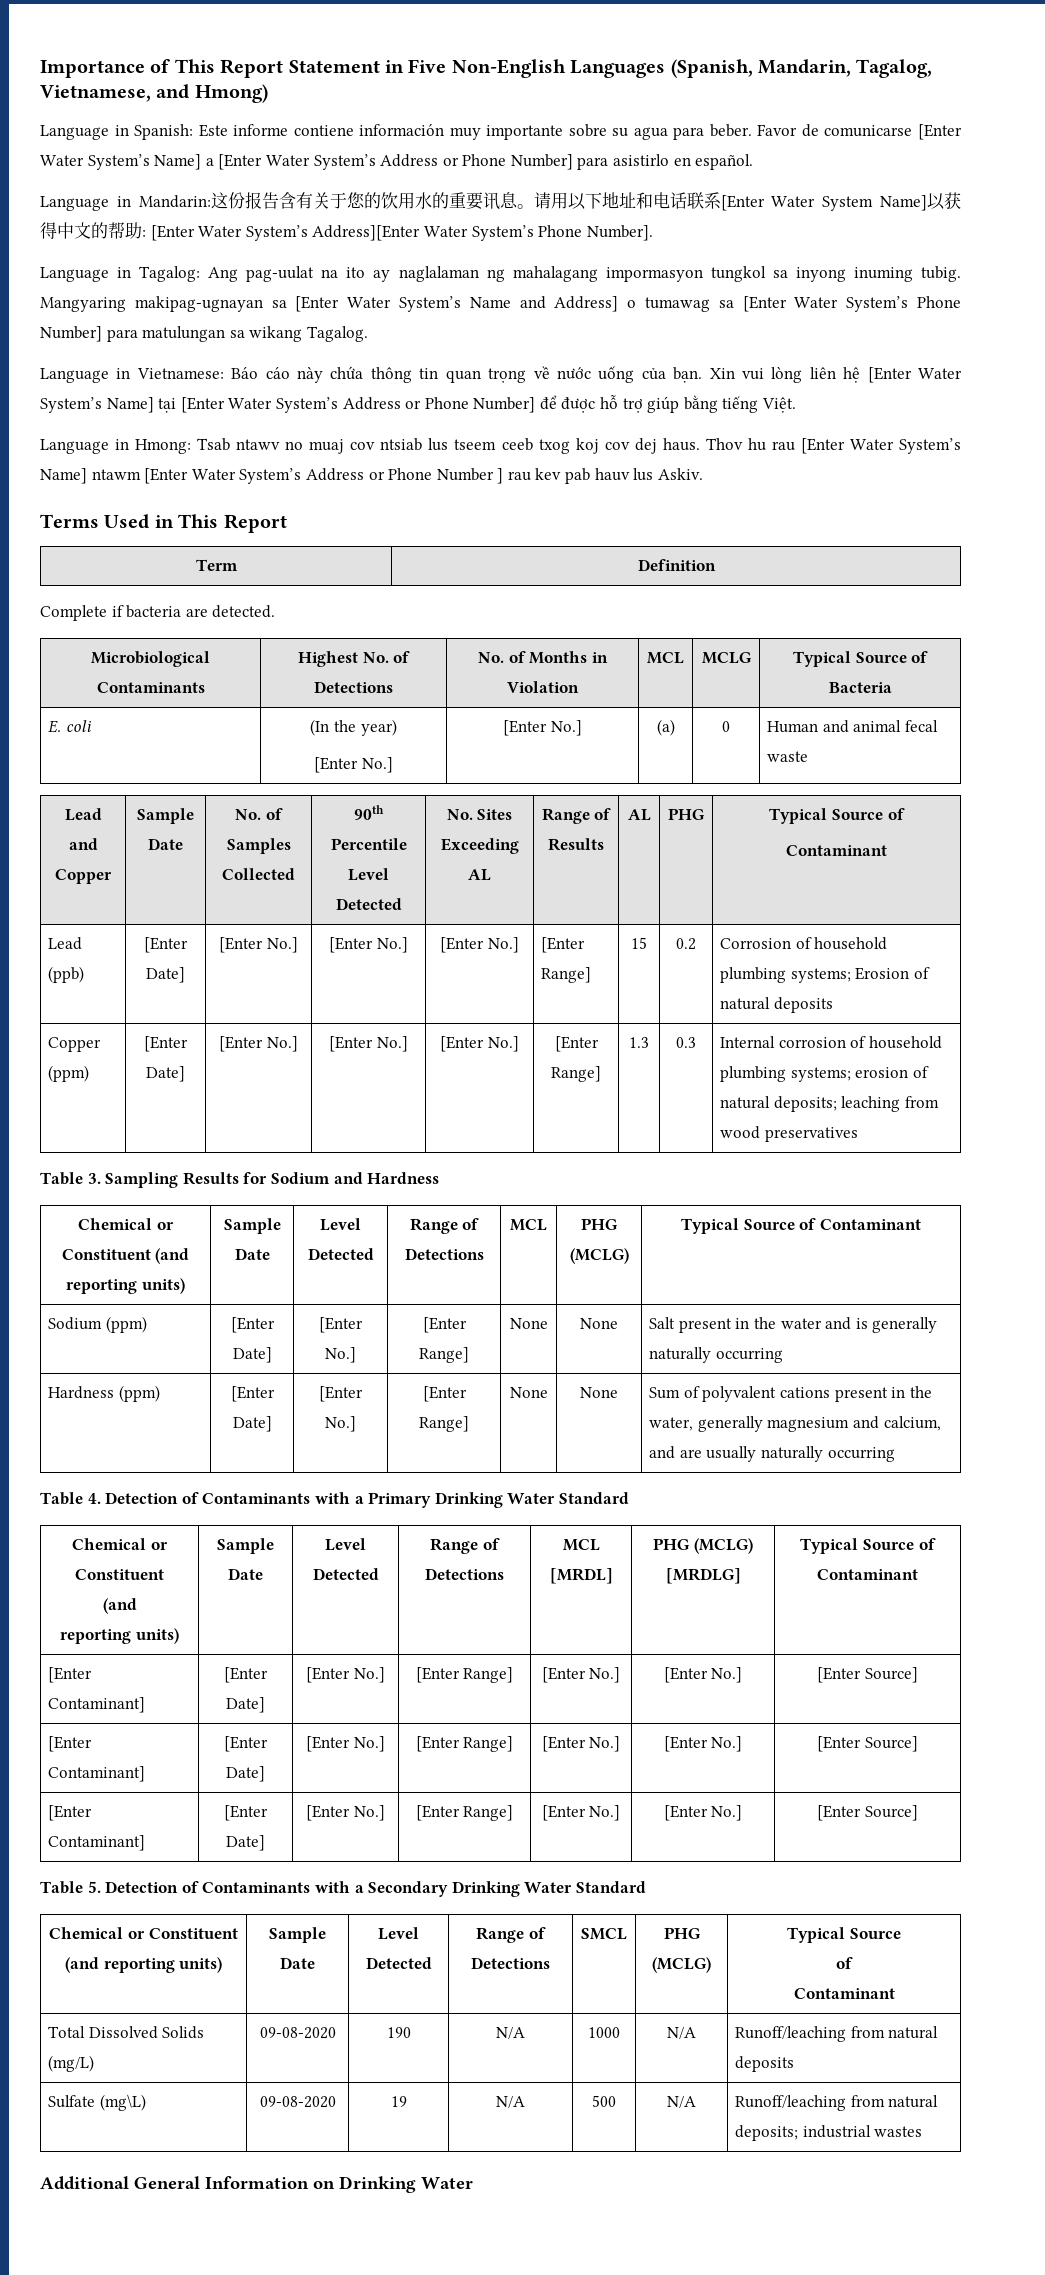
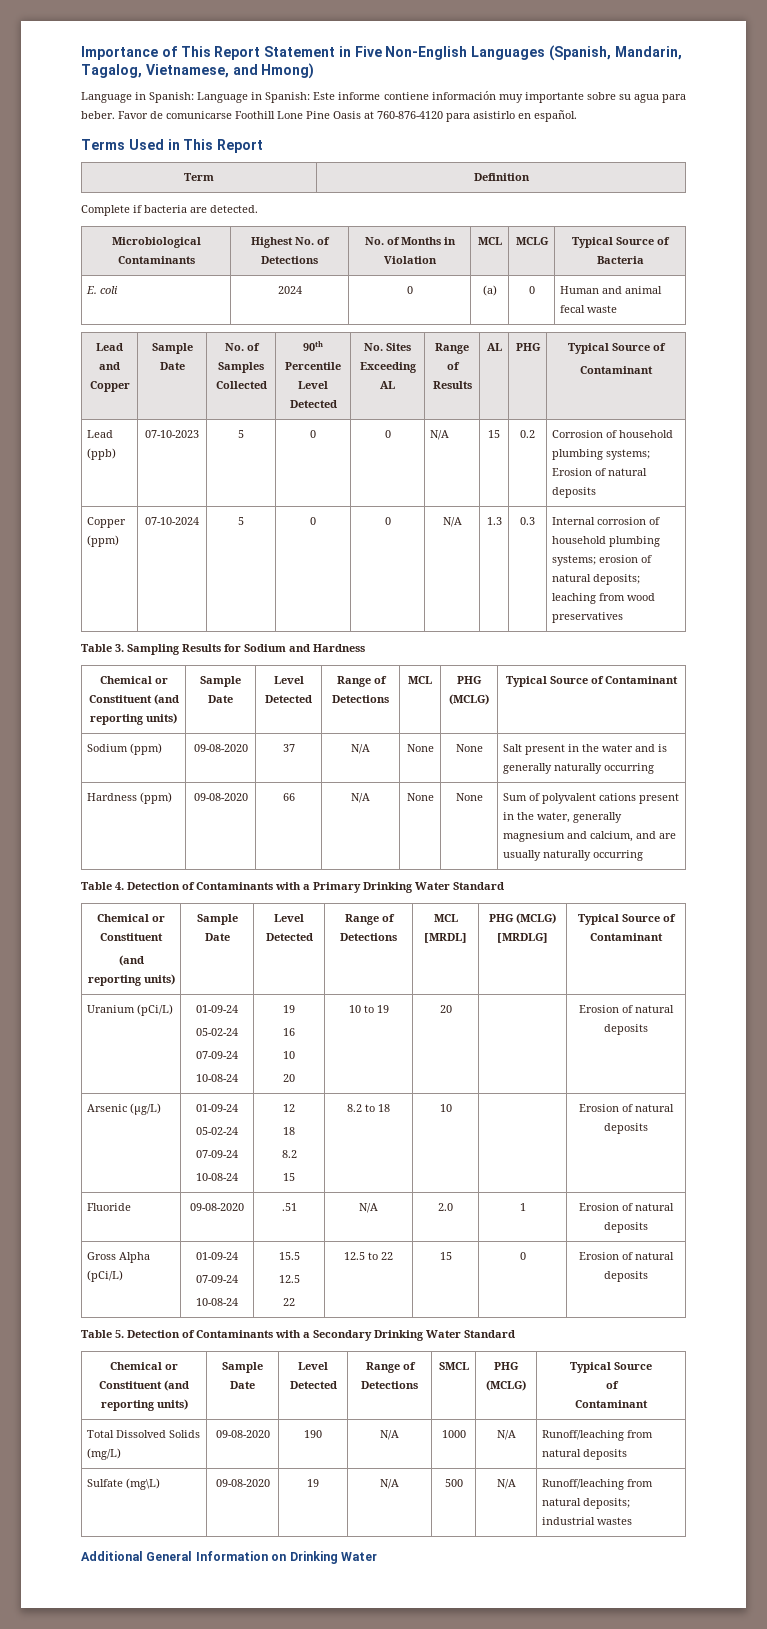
- Language in Spanish: Este informe contiene información muy importante sobre su agua para beber.
+ Language in Spanish: Language in Spanish: Este informe contiene información muy importante sobre su agua para beber.
- Favor de comunicarse [Enter Water System’s Name] a [Enter Water System’s Address or Phone Number] para asistirlo en español.
- Language in Mandarin:这份报告含有关于您的饮用水的重要讯息。请用以下地址和电话联系[Enter Water System Name]以获得中文的帮助: [Enter Water System’s Address][Enter Water System’s Phone Number].
- Language in Tagalog: Ang pag-uulat na ito ay naglalaman ng mahalagang impormasyon tungkol sa inyong inuming tubig. Mangyaring makipag-ugnayan sa [Enter Water System’s Name and Address] o tumawag sa [Enter Water System’s Phone Number] para matulungan sa wikang Tagalog.
- Language in Vietnamese: Báo cáo này chứa thông tin quan trọng về nước uống của bạn. Xin vui lòng liên hệ [Enter Water System’s Name] tại [Enter Water System’s Address or Phone Number] để được hỗ trợ giúp bằng tiếng Việt.
- Language in Hmong: Tsab ntawv no muaj cov ntsiab lus tseem ceeb txog koj cov dej haus. Thov hu rau [Enter Water System’s Name] ntawm [Enter Water System’s Address or Phone Number ] rau kev pab hauv lus Askiv.
+ Favor de comunicarse Foothill Lone Pine Oasis at 760-876-4120 para asistirlo en español.
- E. coli | (In the year)
- [Enter No.] | [Enter No.] | (a) | 0 | Human and animal fecal waste
+ E. coli | 2024 | 0 | (a) | 0 | Human and animal fecal waste
- Lead (ppb) | [Enter Date] | [Enter No.] | [Enter No.] | [Enter No.] | [Enter Range] | 15 | 0.2 | Corrosion of household plumbing systems; Erosion of natural deposits
+ Lead (ppb) | 07-10-2023 | 5 | 0 | 0 | N/A | 15 | 0.2 | Corrosion of household plumbing systems; Erosion of natural deposits
- Copper (ppm) | [Enter Date] | [Enter No.] | [Enter No.] | [Enter No.] | [Enter Range] | 1.3 | 0.3 | Internal corrosion of household plumbing systems; erosion of natural deposits; leaching from wood preservatives
+ Copper (ppm) | 07-10-2024 | 5 | 0 | 0 | N/A | 1.3 | 0.3 | Internal corrosion of household plumbing systems; erosion of natural deposits; leaching from wood preservatives
- Sodium (ppm) | [Enter Date] | [Enter No.] | [Enter Range] | None | None | Salt present in the water and is generally naturally occurring
+ Sodium (ppm) | 09-08-2020 | 37 | N/A | None | None | Salt present in the water and is generally naturally occurring
- Hardness (ppm) | [Enter Date] | [Enter No.] | [Enter Range] | None | None | Sum of polyvalent cations present in the water, generally magnesium and calcium, and are usually naturally occurring
+ Hardness (ppm) | 09-08-2020 | 66 | N/A | None | None | Sum of polyvalent cations present in the water, generally magnesium and calcium, and are usually naturally occurring
  Table 4. Detection of Contaminants with a Primary Drinking Water Standard
  Chemical or Constituent
  (and
  reporting units) | Sample Date | Level Detected | Range of Detections | MCL [MRDL] | PHG (MCLG) [MRDLG] | Typical Source of Contaminant
- [Enter Contaminant] | [Enter Date] | [Enter No.] | [Enter Range] | [Enter No.] | [Enter No.] | [Enter Source]
- [Enter Contaminant] | [Enter Date] | [Enter No.] | [Enter Range] | [Enter No.] | [Enter No.] | [Enter Source]
- [Enter Contaminant] | [Enter Date] | [Enter No.] | [Enter Range] | [Enter No.] | [Enter No.] | [Enter Source]
+ Uranium (pCi/L) | 01-09-24
+ 05-02-24
+ 07-09-24
+ 10-08-24 | 19
+ 16
+ 10
+ 20 | 10 to 19 | 20 | | Erosion of natural deposits
+ Arsenic (µg/L) | 01-09-24
+ 05-02-24
+ 07-09-24
+ 10-08-24 | 12
+ 18
+ 8.2
+ 15 | 8.2 to 18 | 10 | | Erosion of natural deposits
+ Fluoride | 09-08-2020 | .51 | N/A | 2.0 | 1 | Erosion of natural deposits
+ Gross Alpha (pCi/L) | 01-09-24
+ 07-09-24
+ 10-08-24 | 15.5
+ 12.5
+ 22 | 12.5 to 22 | 15 | 0 | Erosion of natural deposits

